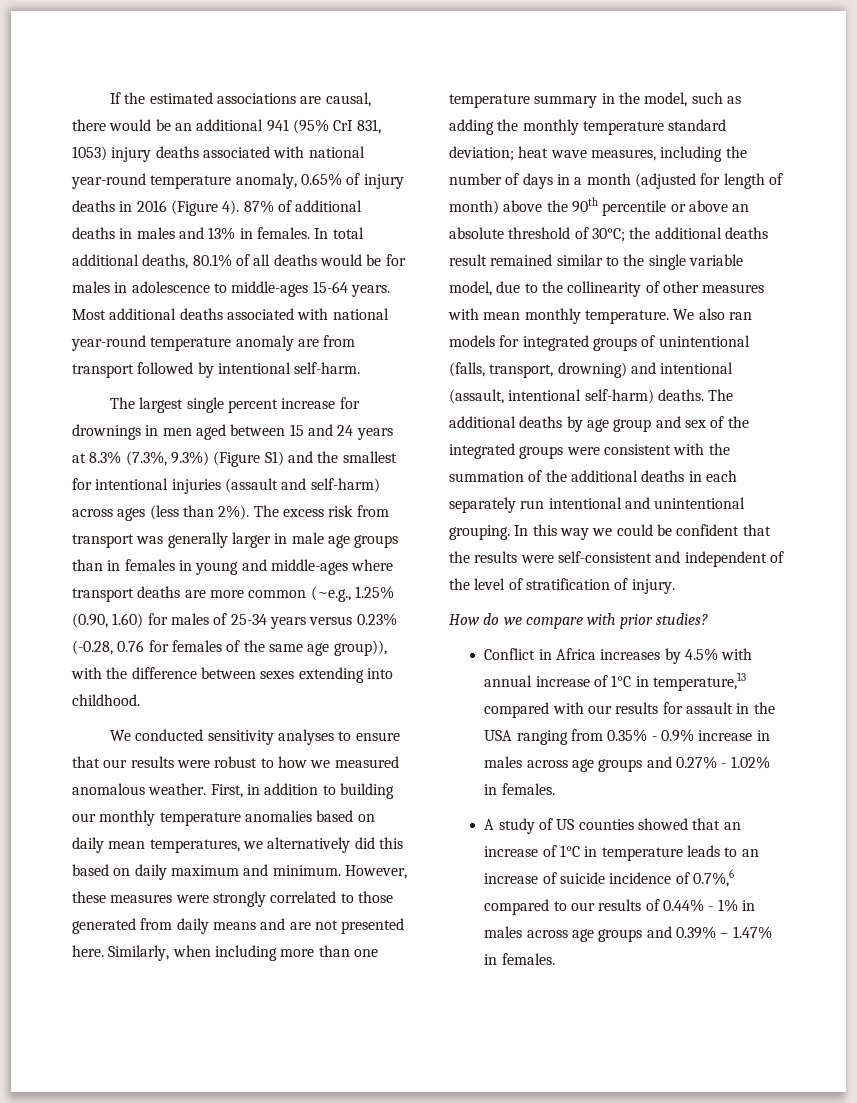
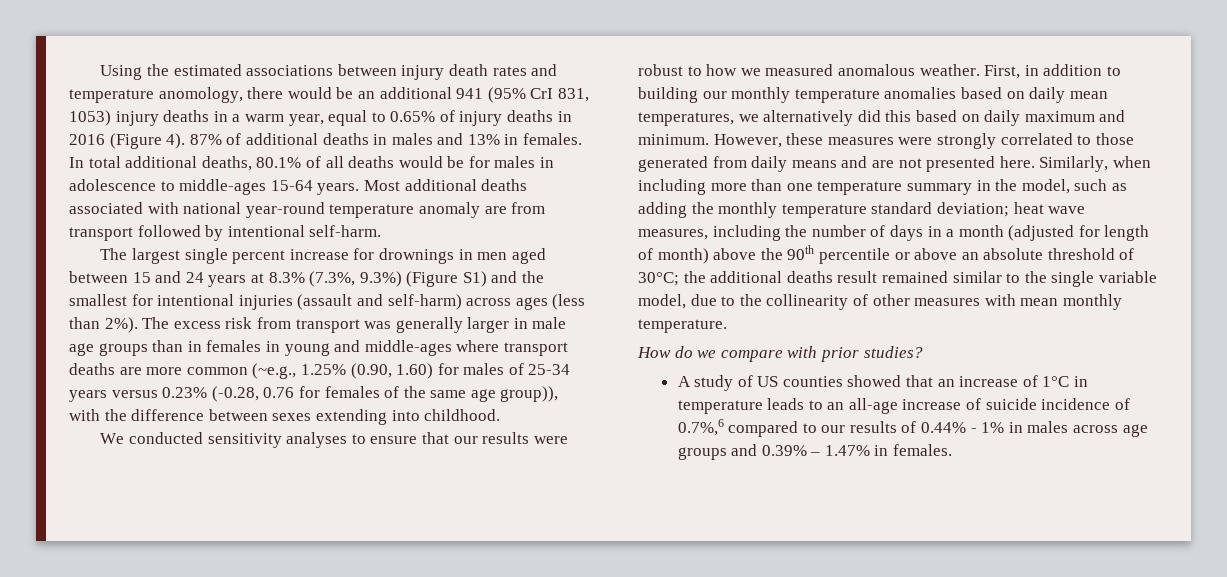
- If the estimated associations are causal, there would be an additional 941 (95% CrI 831, 1053) injury deaths associated with national year-round temperature anomaly, 0.65% of injury deaths in 2016 (Figure 4).
+ Using the estimated associations between injury death rates and temperature anomology, there would be an additional 941 (95% CrI 831, 1053) injury deaths in a warm year, equal to 0.65% of injury deaths in 2016 (Figure 4).
- We also ran models for integrated groups of unintentional (falls, transport, drowning) and intentional (assault, intentional self-harm) deaths. The additional deaths by age group and sex of the integrated groups were consistent with the summation of the additional deaths in each separately run intentional and unintentional grouping. In this way we could be confident that the results were self-consistent and independent of the level of stratification of injury.
- Conflict in Africa increases by 4.5% with annual increase of 1°C in temperature,13 compared with our results for assault in the USA ranging from 0.35% - 0.9% increase in males across age groups and 0.27% - 1.02% in females.
- A study of US counties showed that an increase of 1°C in temperature leads to an increase of suicide incidence of 0.7%,6 compared to our results of 0.44% - 1% in males across age groups and 0.39% – 1.47% in females.
+ A study of US counties showed that an increase of 1°C in temperature leads to an all-age increase of suicide incidence of 0.7%,6 compared to our results of 0.44% - 1% in males across age groups and 0.39% – 1.47% in females.

